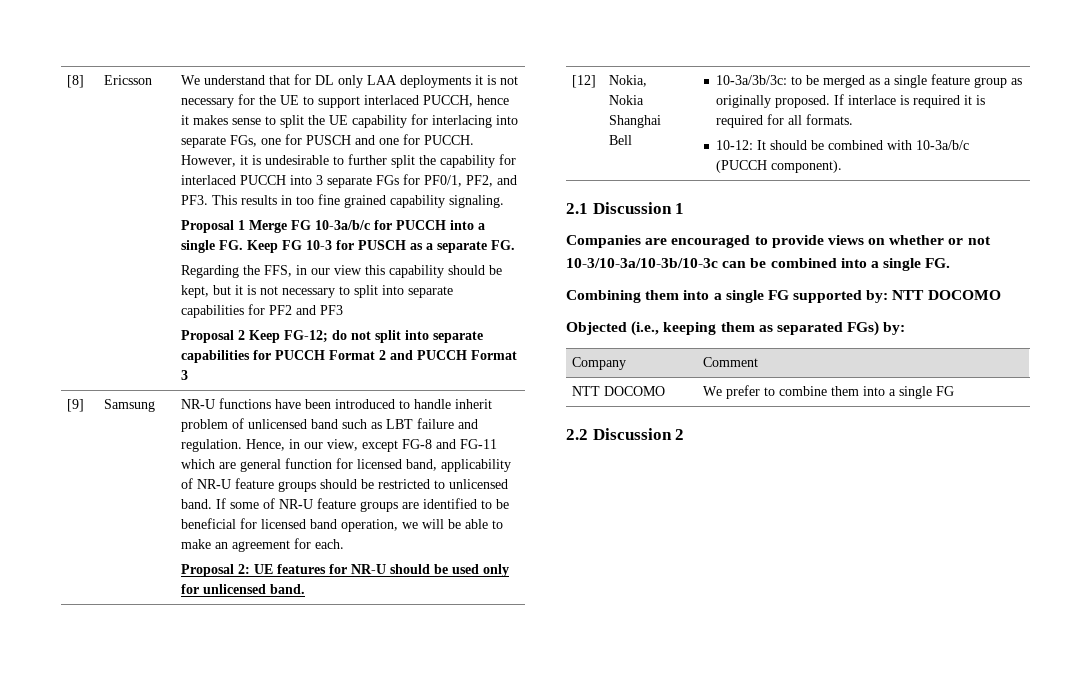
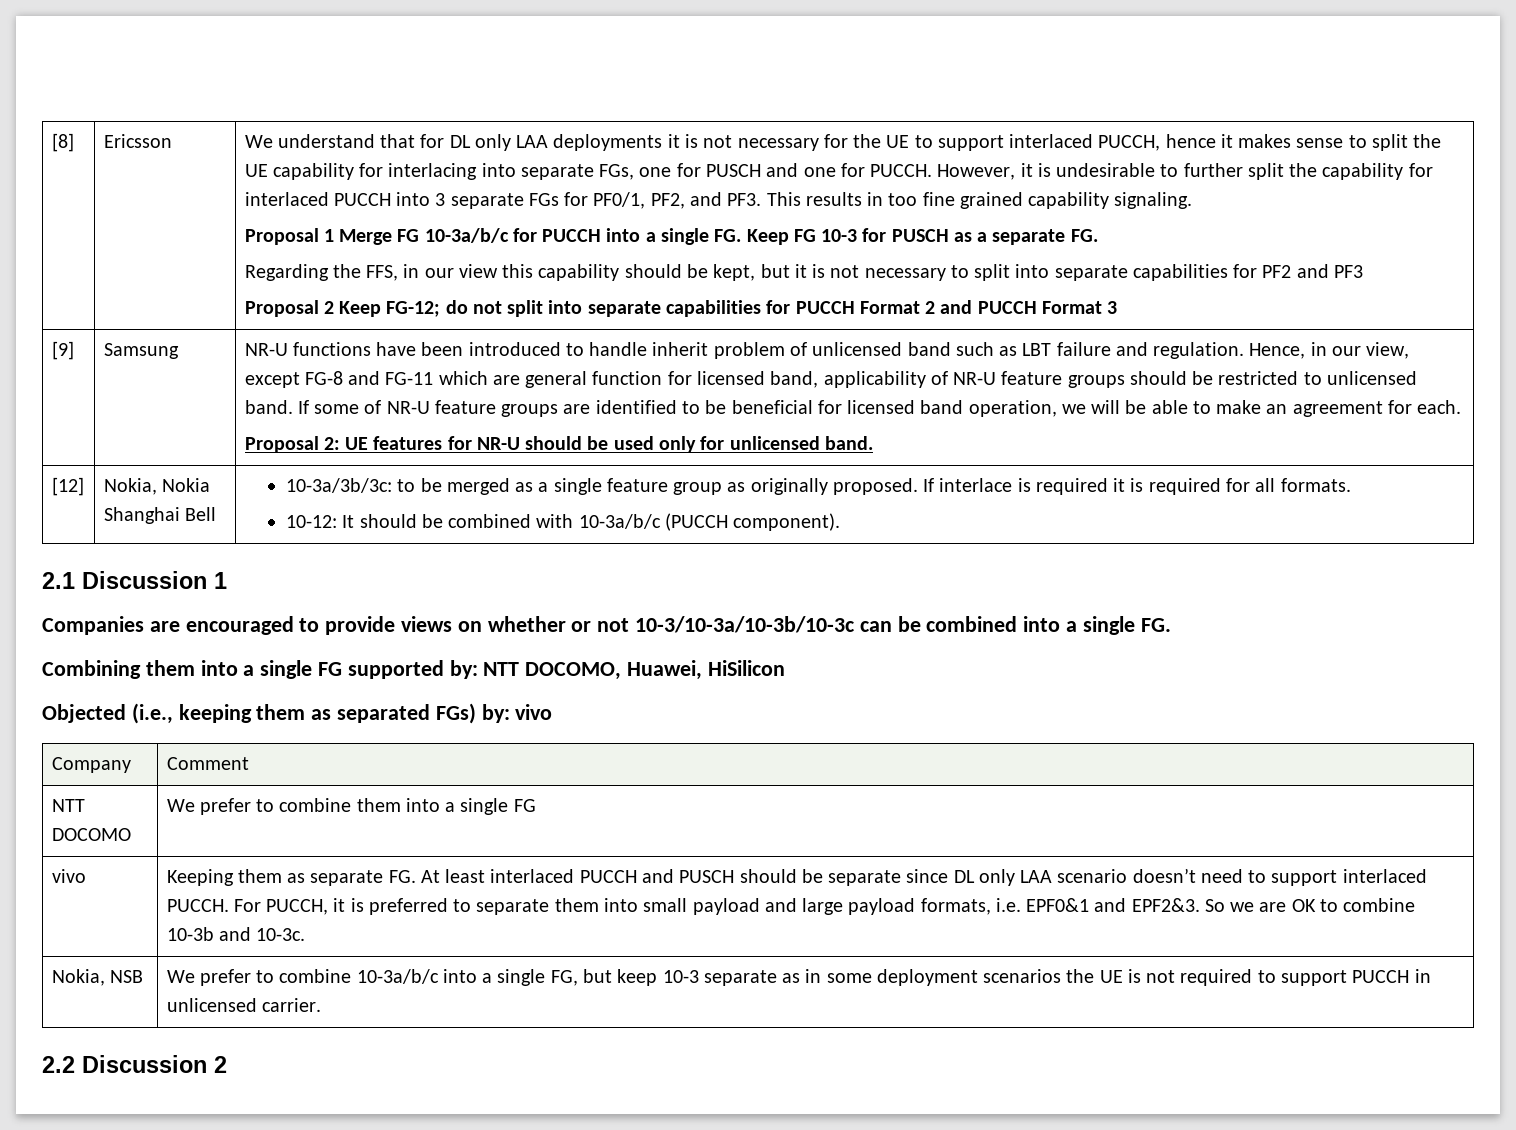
- Combining them into a single FG supported by: NTT DOCOMO
+ Combining them into a single FG supported by: NTT DOCOMO, Huawei, HiSilicon
- Objected (i.e., keeping them as separated FGs) by:
+ Objected (i.e., keeping them as separated FGs) by: vivo
+ vivo | Keeping them as separate FG. At least interlaced PUCCH and PUSCH should be separate since DL only LAA scenario doesn’t need to support interlaced PUCCH. For PUCCH, it is preferred to separate them into small payload and large payload formats, i.e. EPF0&1 and EPF2&3. So we are OK to combine 10-3b and 10-3c.
+ Nokia, NSB | We prefer to combine 10-3a/b/c into a single FG, but keep 10-3 separate as in some deployment scenarios the UE is not required to support PUCCH in unlicensed carrier.

